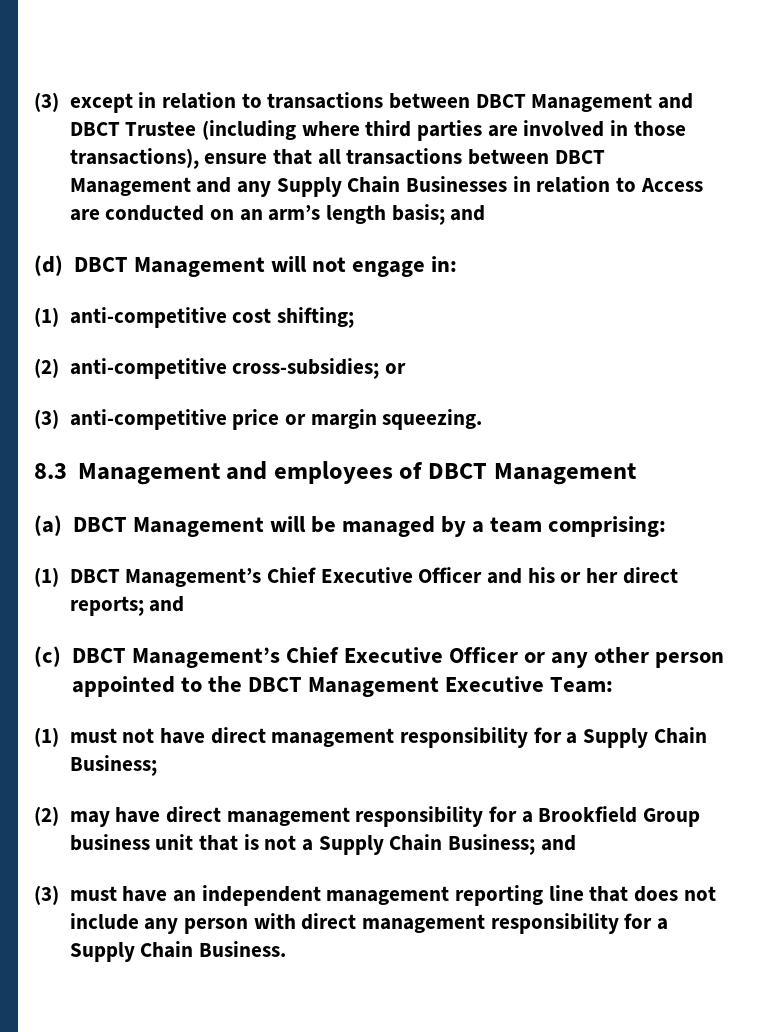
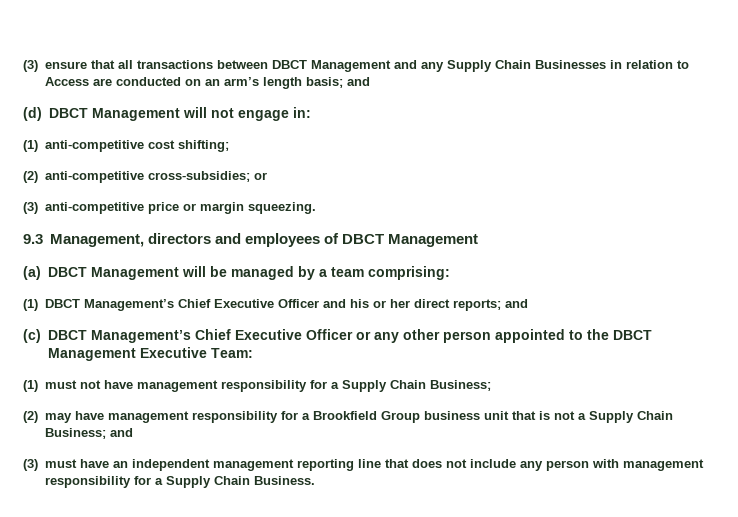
- (3) except in relation to transactions between DBCT Management and DBCT Trustee (including where third parties are involved in those transactions), ensure that all transactions between DBCT Management and any Supply Chain Businesses in relation to Access are conducted on an arm’s length basis; and
+ (3) ensure that all transactions between DBCT Management and any Supply Chain Businesses in relation to Access are conducted on an arm’s length basis; and
- 8.3 Management and employees of DBCT Management
+ 9.3 Management, directors and employees of DBCT Management
- (1) must not have direct management responsibility for a Supply Chain Business;
+ (1) must not have management responsibility for a Supply Chain Business;
- (2) may have direct management responsibility for a Brookfield Group business unit that is not a Supply Chain Business; and
+ (2) may have management responsibility for a Brookfield Group business unit that is not a Supply Chain Business; and
- (3) must have an independent management reporting line that does not include any person with direct management responsibility for a Supply Chain Business.
+ (3) must have an independent management reporting line that does not include any person with management responsibility for a Supply Chain Business.

